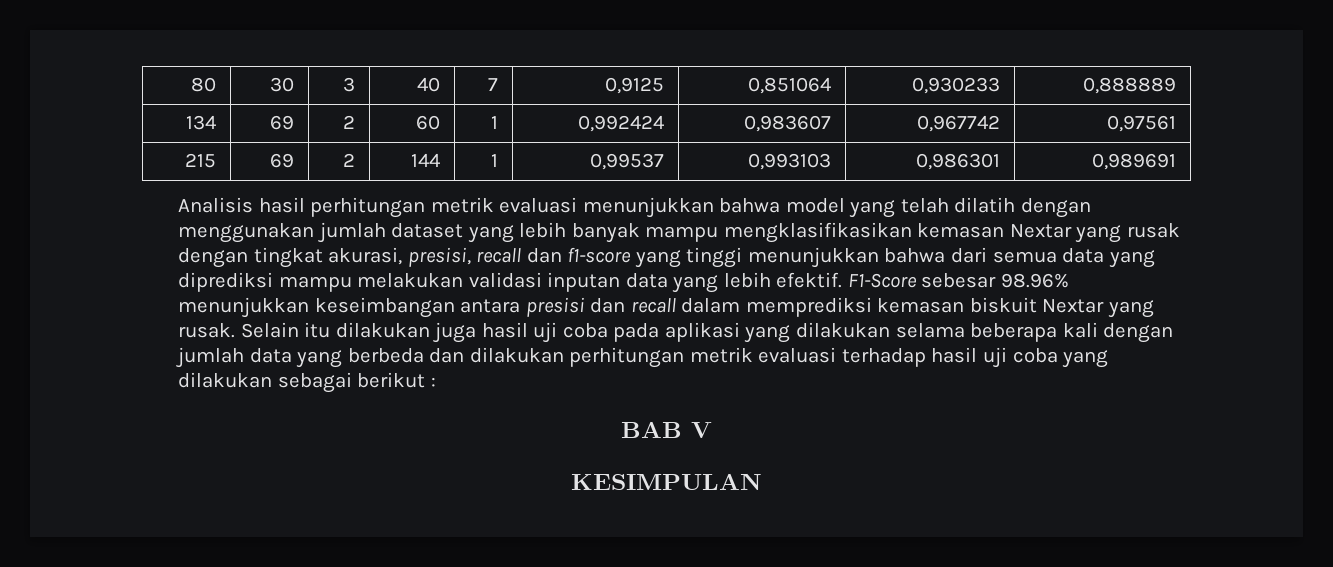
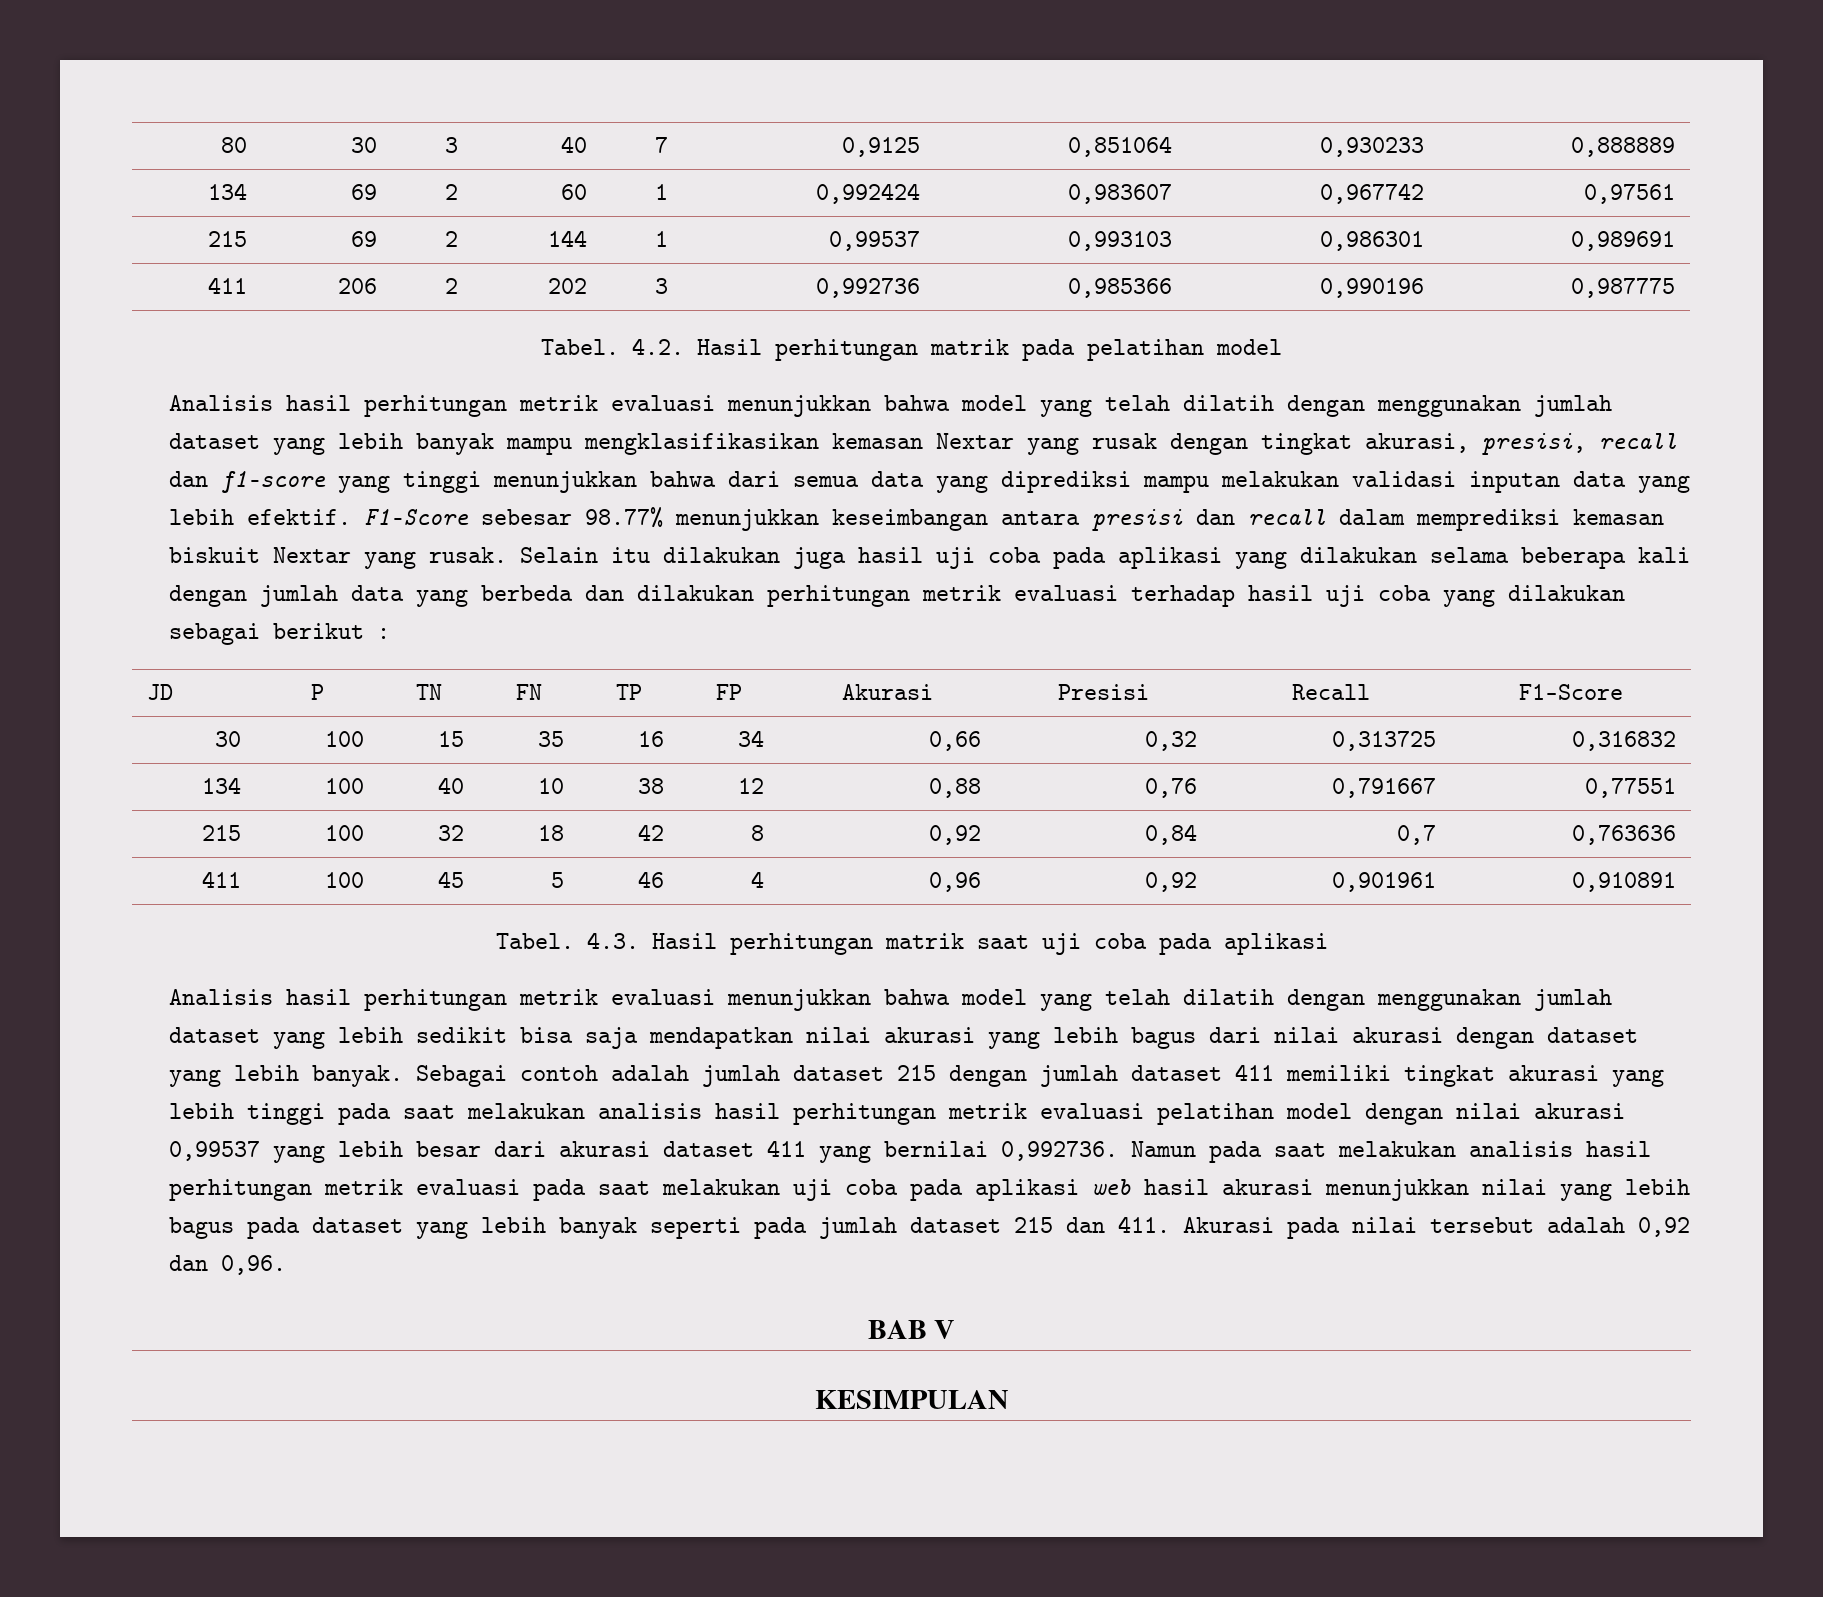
+ 411 | 206 | 2 | 202 | 3 | 0,992736 | 0,985366 | 0,990196 | 0,987775
+ Tabel. 4.2. Hasil perhitungan matrik pada pelatihan model
- F1-Score sebesar 98.96% menunjukkan keseimbangan antara presisi dan recall dalam memprediksi kemasan biskuit Nextar yang rusak.
+ F1-Score sebesar 98.77% menunjukkan keseimbangan antara presisi dan recall dalam memprediksi kemasan biskuit Nextar yang rusak.
+ JD | P | TN | FN | TP | FP | Akurasi | Presisi | Recall | F1-Score
+ 30 | 100 | 15 | 35 | 16 | 34 | 0,66 | 0,32 | 0,313725 | 0,316832
+ 134 | 100 | 40 | 10 | 38 | 12 | 0,88 | 0,76 | 0,791667 | 0,77551
+ 215 | 100 | 32 | 18 | 42 | 8 | 0,92 | 0,84 | 0,7 | 0,763636
+ 411 | 100 | 45 | 5 | 46 | 4 | 0,96 | 0,92 | 0,901961 | 0,910891
+ Tabel. 4.3. Hasil perhitungan matrik saat uji coba pada aplikasi
+ Analisis hasil perhitungan metrik evaluasi menunjukkan bahwa model yang telah dilatih dengan menggunakan jumlah dataset yang lebih sedikit bisa saja mendapatkan nilai akurasi yang lebih bagus dari nilai akurasi dengan dataset yang lebih banyak. Sebagai contoh adalah jumlah dataset 215 dengan jumlah dataset 411 memiliki tingkat akurasi yang lebih tinggi pada saat melakukan analisis hasil perhitungan metrik evaluasi pelatihan model dengan nilai akurasi 0,99537 yang lebih besar dari akurasi dataset 411 yang bernilai 0,992736. Namun pada saat melakukan analisis hasil perhitungan metrik evaluasi pada saat melakukan uji coba pada aplikasi web hasil akurasi menunjukkan nilai yang lebih bagus pada dataset yang lebih banyak seperti pada jumlah dataset 215 dan 411. Akurasi pada nilai tersebut adalah 0,92 dan 0,96.

